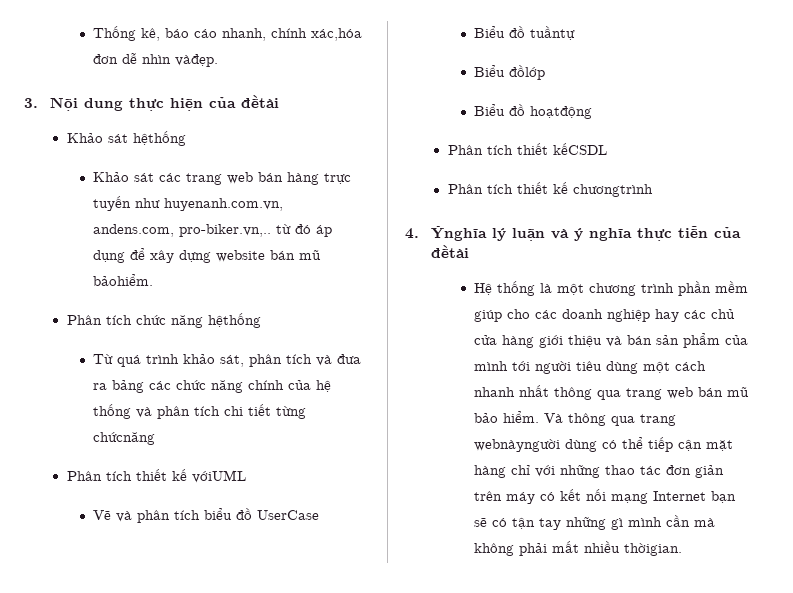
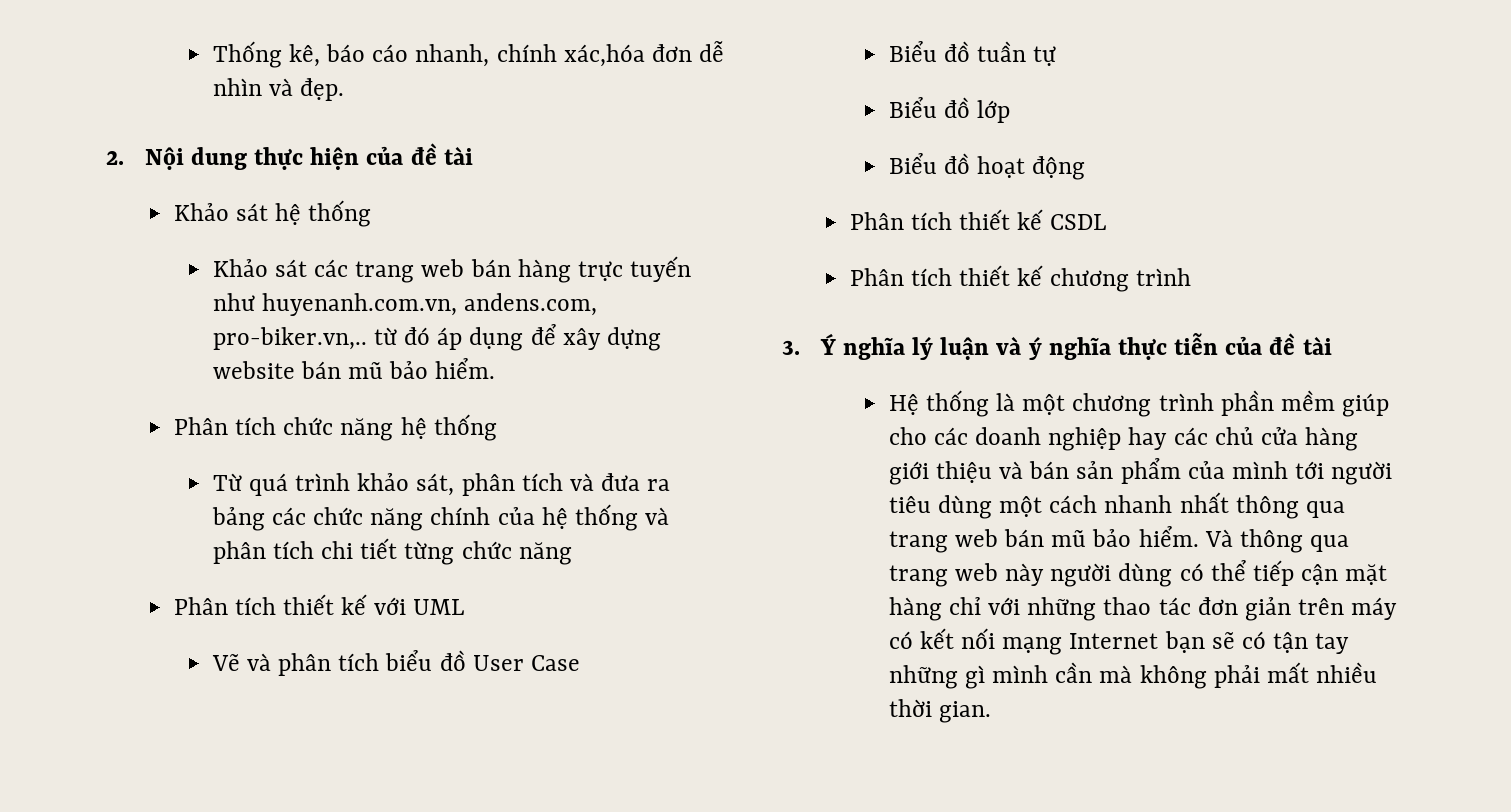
- Thống kê, báo cáo nhanh, chính xác,hóa đơn dễ nhìn vàđẹp.
- 3. Nội dung thực hiện của đềtài
- Khảo sát hệthống
+ Thống kê, báo cáo nhanh, chính xác,hóa đơn dễ nhìn và đẹp.
+ 2. Nội dung thực hiện của đề tài
+ Khảo sát hệ thống
- Khảo sát các trang web bán hàng trực tuyến như huyenanh.com.vn, andens.com, pro-biker.vn,.. từ đó áp dụng để xây dựng website bán mũ bảohiểm.
+ Khảo sát các trang web bán hàng trực tuyến như huyenanh.com.vn, andens.com, pro-biker.vn,.. từ đó áp dụng để xây dựng website bán mũ bảo hiểm.
- Phân tích chức năng hệthống
+ Phân tích chức năng hệ thống
- Từ quá trình khảo sát, phân tích và đưa ra bảng các chức năng chính của hệ thống và phân tích chi tiết từng chứcnăng
- Phân tích thiết kế vớiUML
+ Từ quá trình khảo sát, phân tích và đưa ra bảng các chức năng chính của hệ thống và phân tích chi tiết từng chức năng
+ Phân tích thiết kế với UML
- Vẽ và phân tích biểu đồ UserCase
- Biểu đồ tuầntự
- Biểu đồlớp
- Biểu đồ hoạtđộng
- Phân tích thiết kếCSDL
- Phân tích thiết kế chươngtrình
- 4. Ýnghĩa lý luận và ý nghĩa thực tiễn của đềtài
+ Vẽ và phân tích biểu đồ User Case
+ Biểu đồ tuần tự
+ Biểu đồ lớp
+ Biểu đồ hoạt động
+ Phân tích thiết kế CSDL
+ Phân tích thiết kế chương trình
+ 3. Ý nghĩa lý luận và ý nghĩa thực tiễn của đề tài
- Và thông qua trang webnàyngười dùng có thể tiếp cận mặt hàng chỉ với những thao tác đơn giản trên máy có kết nối mạng Internet bạn sẽ có tận tay những gì mình cần mà không phải mất nhiều thờigian.
+ Và thông qua trang web này người dùng có thể tiếp cận mặt hàng chỉ với những thao tác đơn giản trên máy có kết nối mạng Internet bạn sẽ có tận tay những gì mình cần mà không phải mất nhiều thời gian.

